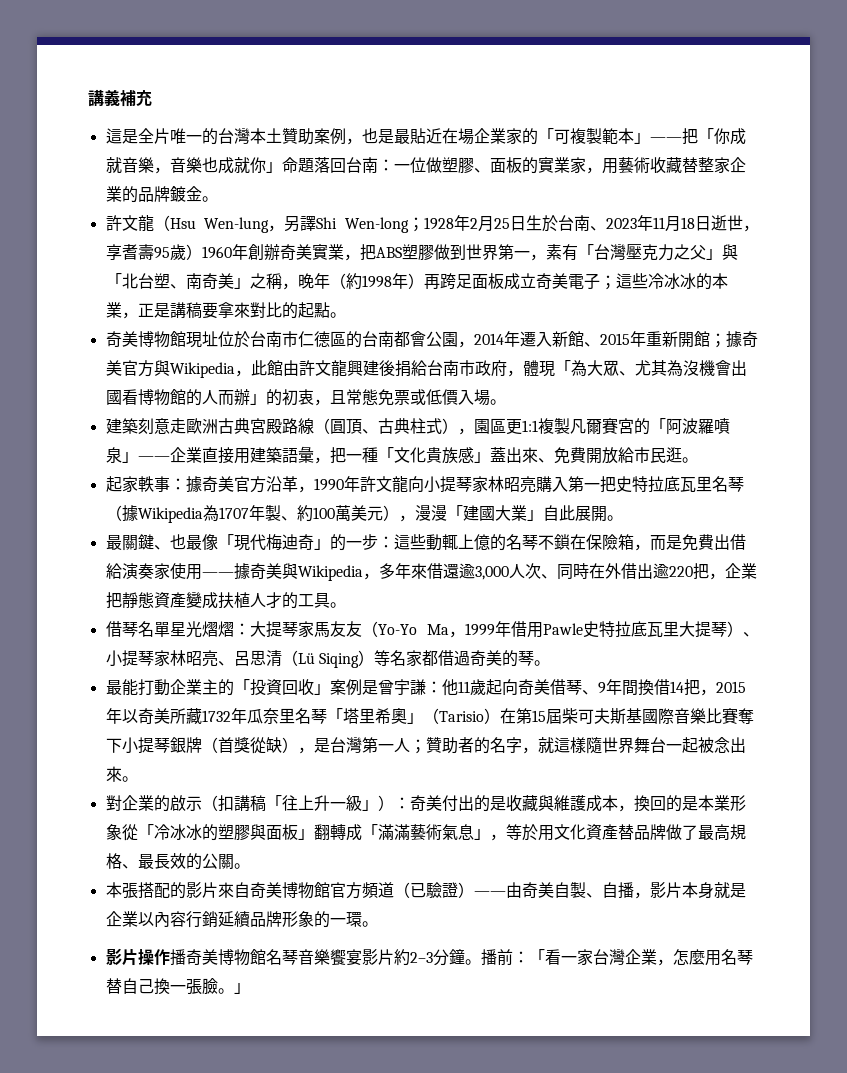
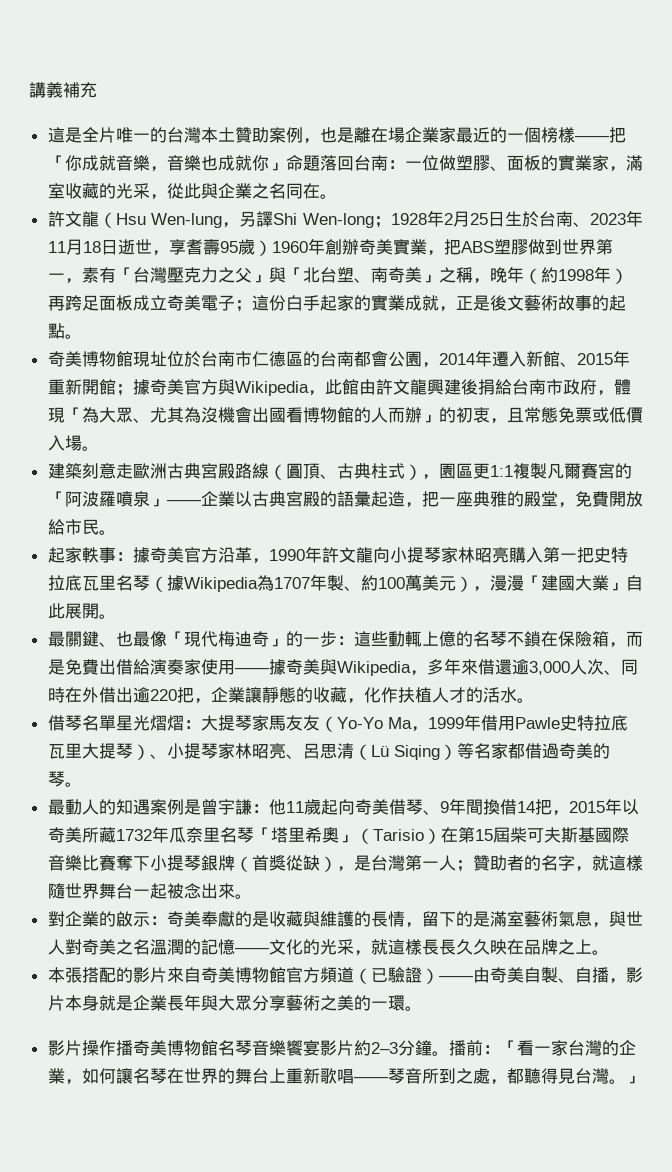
- 這是全片唯一的台灣本土贊助案例，也是最貼近在場企業家的「可複製範本」——把「你成就音樂，音樂也成就你」命題落回台南：一位做塑膠、面板的實業家，用藝術收藏替整家企業的品牌鍍金。
+ 這是全片唯一的台灣本土贊助案例，也是離在場企業家最近的一個榜樣——把「你成就音樂，音樂也成就你」命題落回台南：一位做塑膠、面板的實業家，滿室收藏的光采，從此與企業之名同在。
- 許文龍（Hsu Wen-lung，另譯Shi Wen-long；1928年2月25日生於台南、2023年11月18日逝世，享耆壽95歲）1960年創辦奇美實業，把ABS塑膠做到世界第一，素有「台灣壓克力之父」與「北台塑、南奇美」之稱，晚年（約1998年）再跨足面板成立奇美電子；這些冷冰冰的本業，正是講稿要拿來對比的起點。
+ 許文龍（Hsu Wen-lung，另譯Shi Wen-long；1928年2月25日生於台南、2023年11月18日逝世，享耆壽95歲）1960年創辦奇美實業，把ABS塑膠做到世界第一，素有「台灣壓克力之父」與「北台塑、南奇美」之稱，晚年（約1998年）再跨足面板成立奇美電子；這份白手起家的實業成就，正是後文藝術故事的起點。
- 建築刻意走歐洲古典宮殿路線（圓頂、古典柱式），園區更1:1複製凡爾賽宮的「阿波羅噴泉」——企業直接用建築語彙，把一種「文化貴族感」蓋出來、免費開放給市民逛。
+ 建築刻意走歐洲古典宮殿路線（圓頂、古典柱式），園區更1:1複製凡爾賽宮的「阿波羅噴泉」——企業以古典宮殿的語彙起造，把一座典雅的殿堂，免費開放給市民。
- 最關鍵、也最像「現代梅迪奇」的一步：這些動輒上億的名琴不鎖在保險箱，而是免費出借給演奏家使用——據奇美與Wikipedia，多年來借還逾3,000人次、同時在外借出逾220把，企業把靜態資產變成扶植人才的工具。
+ 最關鍵、也最像「現代梅迪奇」的一步：這些動輒上億的名琴不鎖在保險箱，而是免費出借給演奏家使用——據奇美與Wikipedia，多年來借還逾3,000人次、同時在外借出逾220把，企業讓靜態的收藏，化作扶植人才的活水。
- 最能打動企業主的「投資回收」案例是曾宇謙：他11歲起向奇美借琴、9年間換借14把，2015年以奇美所藏1732年瓜奈里名琴「塔里希奧」（Tarisio）在第15屆柴可夫斯基國際音樂比賽奪下小提琴銀牌（首獎從缺），是台灣第一人；贊助者的名字，就這樣隨世界舞台一起被念出來。
+ 最動人的知遇案例是曾宇謙：他11歲起向奇美借琴、9年間換借14把，2015年以奇美所藏1732年瓜奈里名琴「塔里希奧」（Tarisio）在第15屆柴可夫斯基國際音樂比賽奪下小提琴銀牌（首獎從缺），是台灣第一人；贊助者的名字，就這樣隨世界舞台一起被念出來。
- 對企業的啟示（扣講稿「往上升一級」）：奇美付出的是收藏與維護成本，換回的是本業形象從「冷冰冰的塑膠與面板」翻轉成「滿滿藝術氣息」，等於用文化資產替品牌做了最高規格、最長效的公關。
+ 對企業的啟示：奇美奉獻的是收藏與維護的長情，留下的是滿室藝術氣息，與世人對奇美之名溫潤的記憶——文化的光采，就這樣長長久久映在品牌之上。
- 本張搭配的影片來自奇美博物館官方頻道（已驗證）——由奇美自製、自播，影片本身就是企業以內容行銷延續品牌形象的一環。
+ 本張搭配的影片來自奇美博物館官方頻道（已驗證）——由奇美自製、自播，影片本身就是企業長年與大眾分享藝術之美的一環。
- 播前：「看一家台灣企業，怎麼用名琴替自己換一張臉。」
+ 播前：「看一家台灣的企業，如何讓名琴在世界的舞台上重新歌唱——琴音所到之處，都聽得見台灣。」

